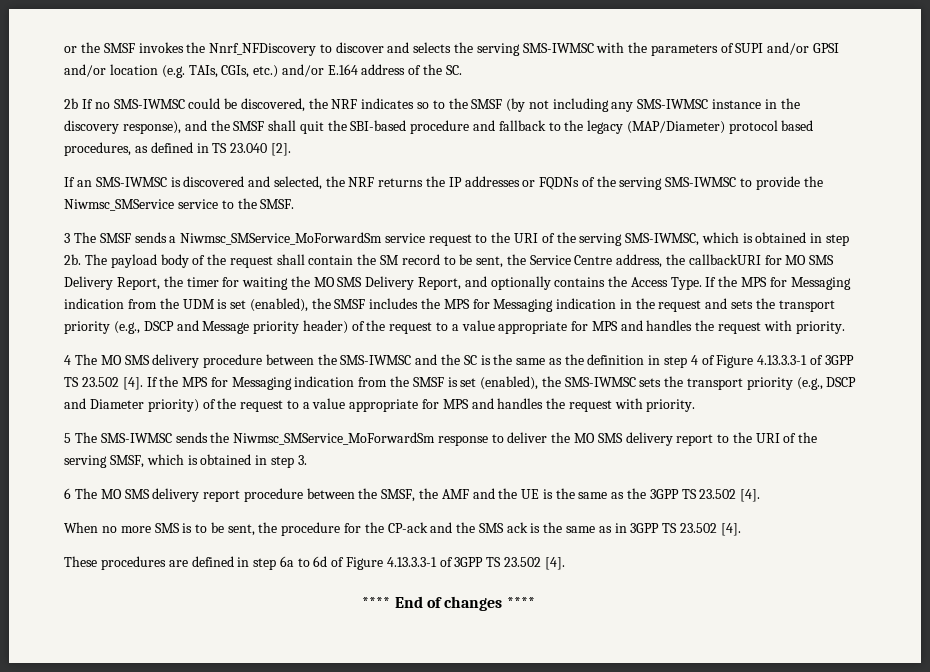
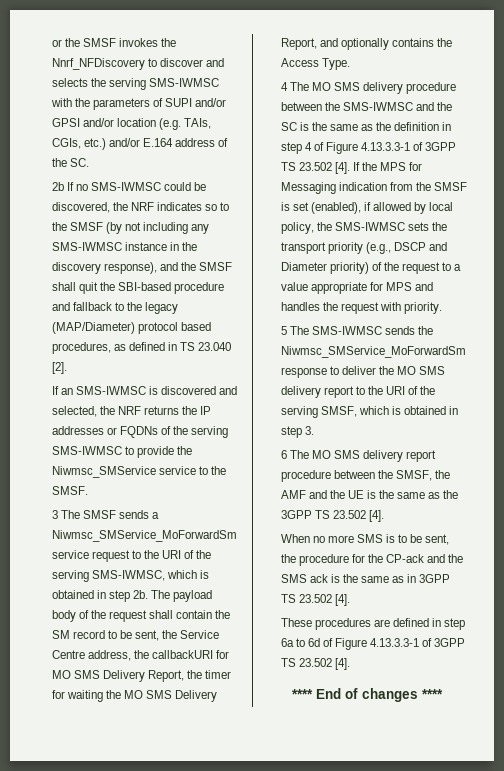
- If the MPS for Messaging indication from the UDM is set (enabled), the SMSF includes the MPS for Messaging indication in the request and sets the transport priority (e.g., DSCP and Message priority header) of the request to a value appropriate for MPS and handles the request with priority.
- If the MPS for Messaging indication from the SMSF is set (enabled), the SMS-IWMSC sets the transport priority (e.g., DSCP and Diameter priority) of the request to a value appropriate for MPS and handles the request with priority.
+ If the MPS for Messaging indication from the SMSF is set (enabled), if allowed by local policy, the SMS-IWMSC sets the transport priority (e.g., DSCP and Diameter priority) of the request to a value appropriate for MPS and handles the request with priority.

